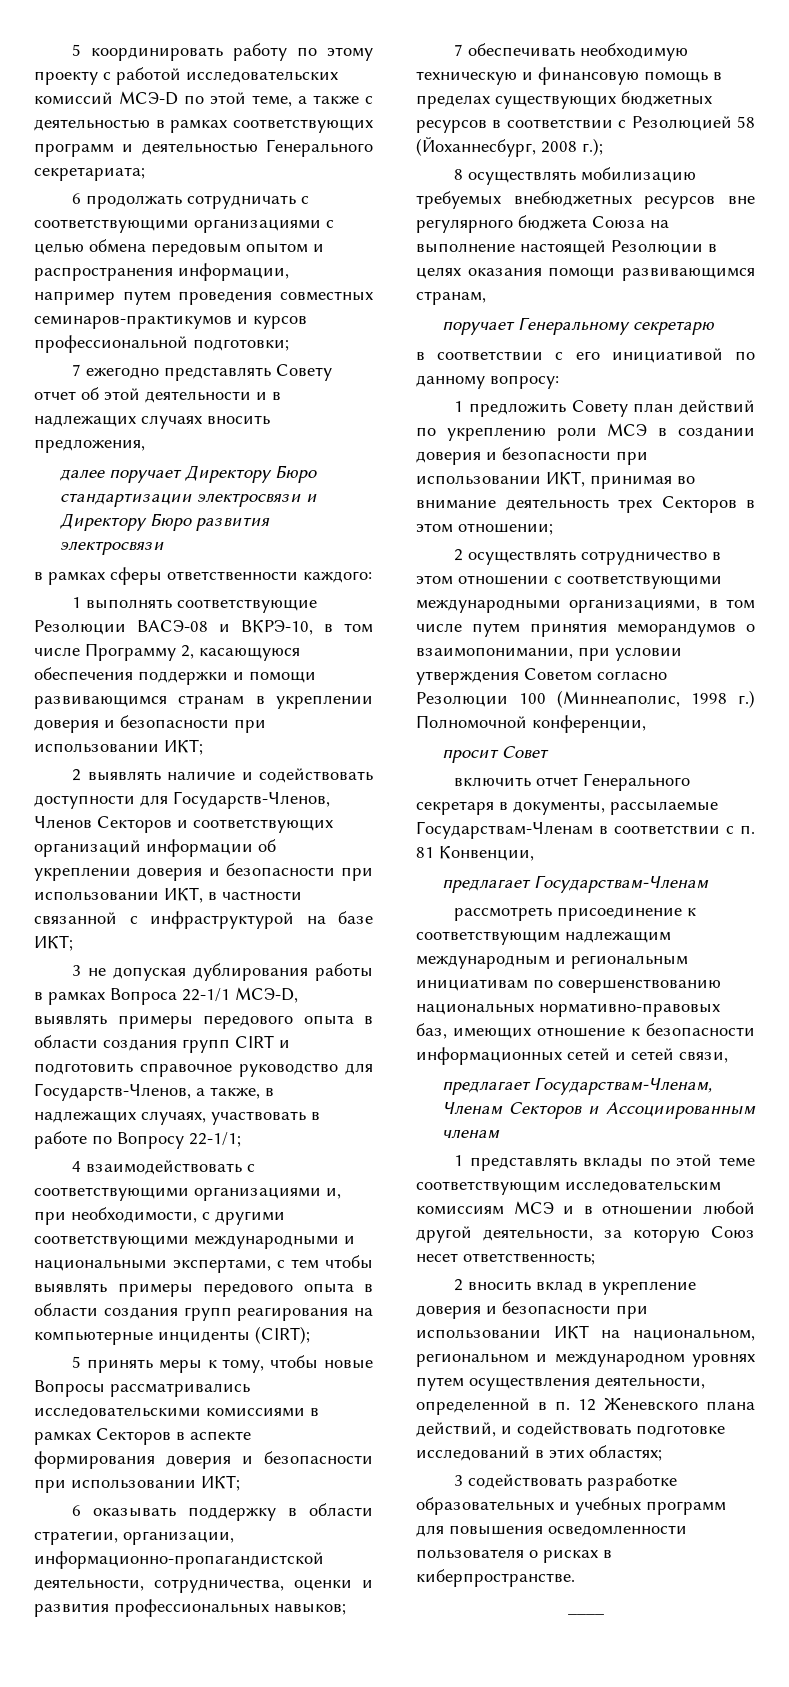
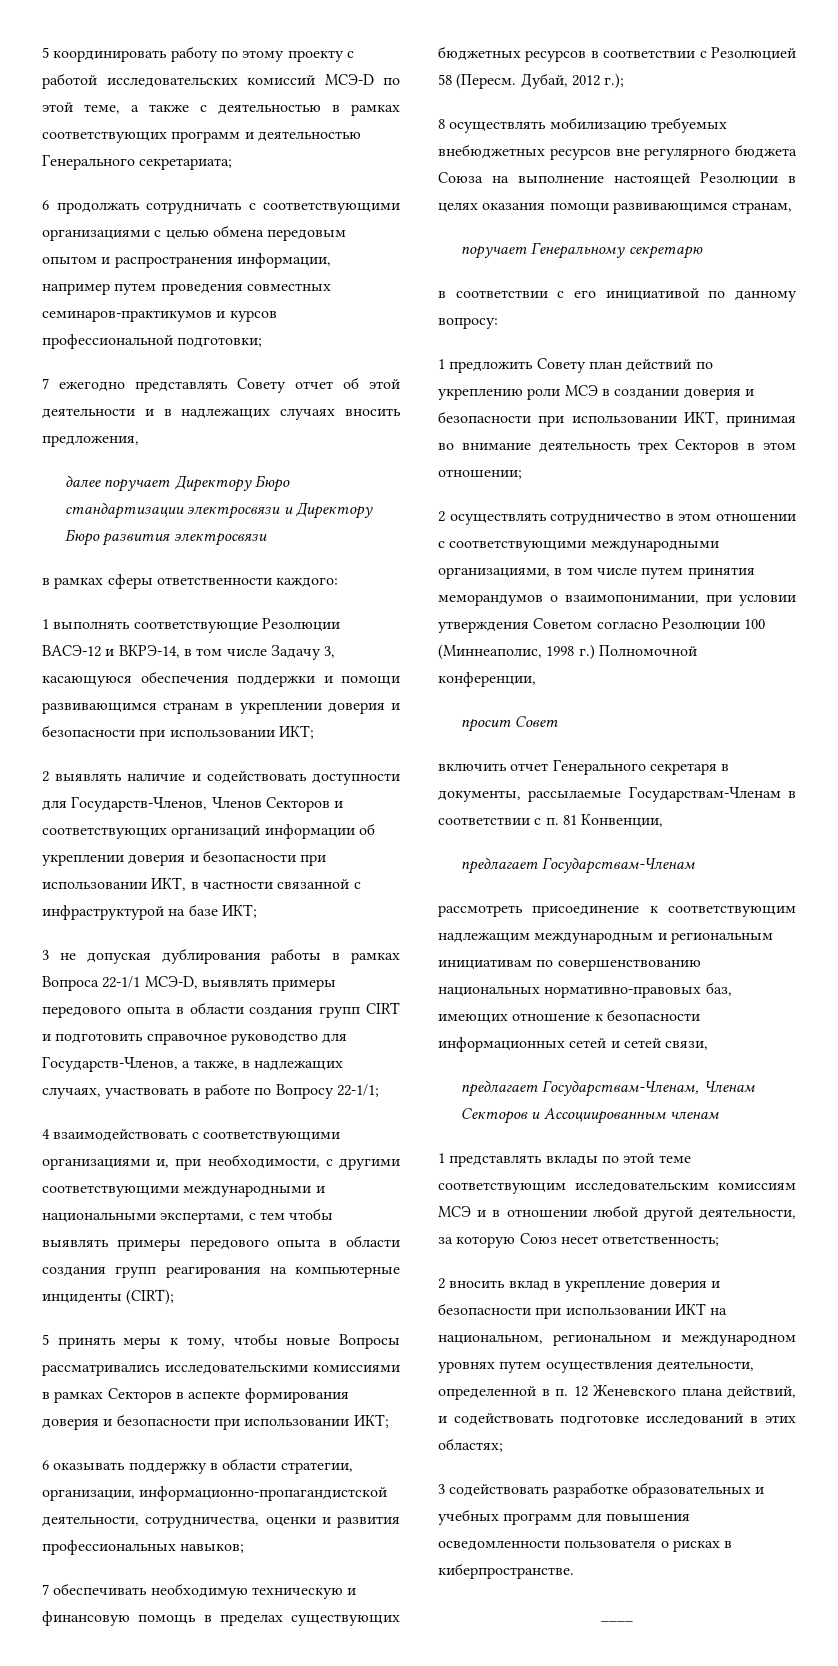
- 1 выполнять соответствующие Резолюции ВАСЭ-08 и ВКРЭ-10, в том числе Программу 2, касающуюся обеспечения поддержки и помощи развивающимся странам в укреплении доверия и безопасности при использовании ИКТ;
+ 1 выполнять соответствующие Резолюции ВАСЭ-12 и ВКРЭ-14, в том числе Задачу 3, касающуюся обеспечения поддержки и помощи развивающимся странам в укреплении доверия и безопасности при использовании ИКТ;
- 7 обеспечивать необходимую техническую и финансовую помощь в пределах существующих бюджетных ресурсов в соответствии с Резолюцией 58 (Йоханнесбург, 2008 г.);
+ 7 обеспечивать необходимую техническую и финансовую помощь в пределах существующих бюджетных ресурсов в соответствии с Резолюцией 58 (Пересм. Дубай, 2012 г.);

